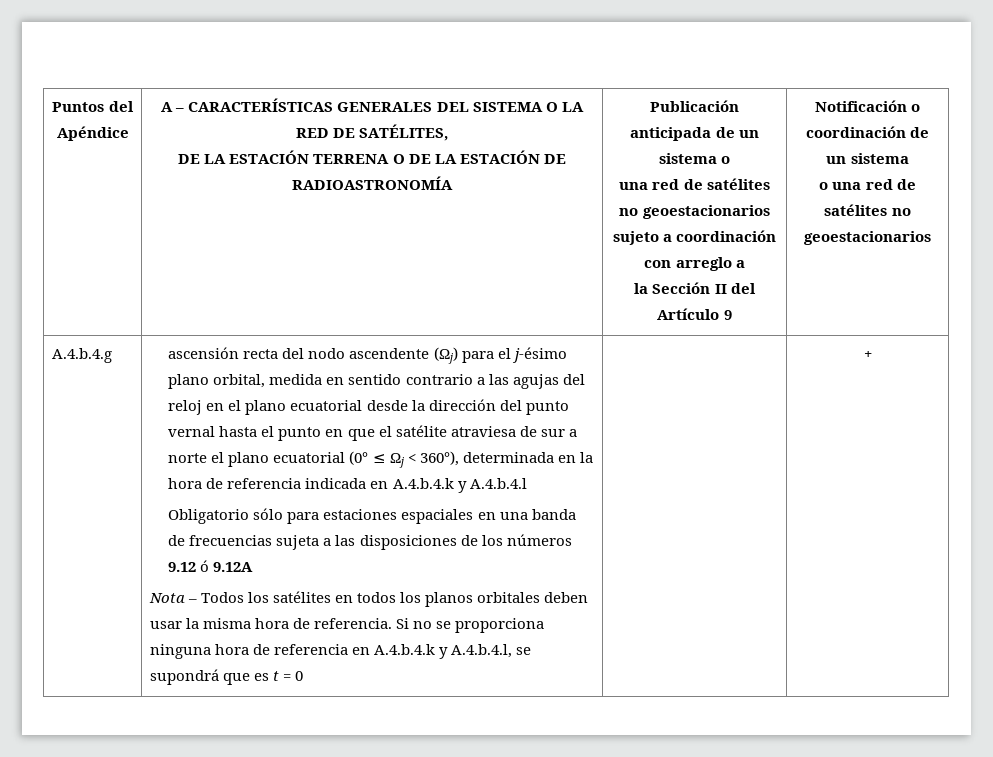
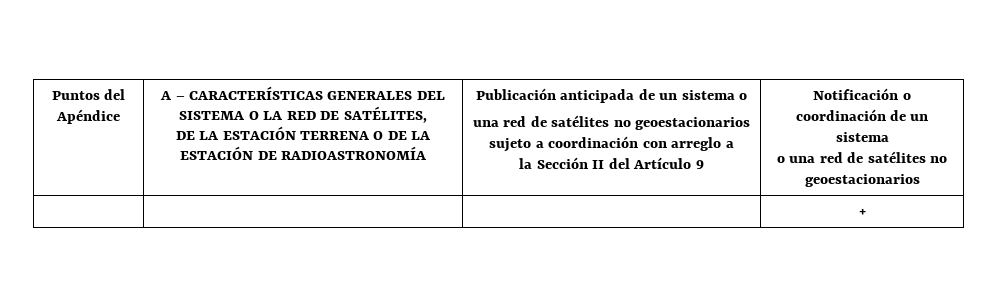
- A.4.b.4.g | ascensión recta del nodo ascendente (Ωj) para el j-ésimo plano orbital, medida en sentido contrario a las agujas del reloj en el plano ecuatorial desde la dirección del punto vernal hasta el punto en que el satélite atraviesa de sur a norte el plano ecuatorial (0° ≤ Ωj < 360°), determinada en la hora de referencia indicada en A.4.b.4.k y A.4.b.4.l
- Obligatorio sólo para estaciones espaciales en una banda de frecuencias sujeta a las disposiciones de los números 9.12 ó 9.12A
- Nota – Todos los satélites en todos los planos orbitales deben usar la misma hora de referencia. Si no se proporciona ninguna hora de referencia en A.4.b.4.k y A.4.b.4.l, se supondrá que es t = 0

